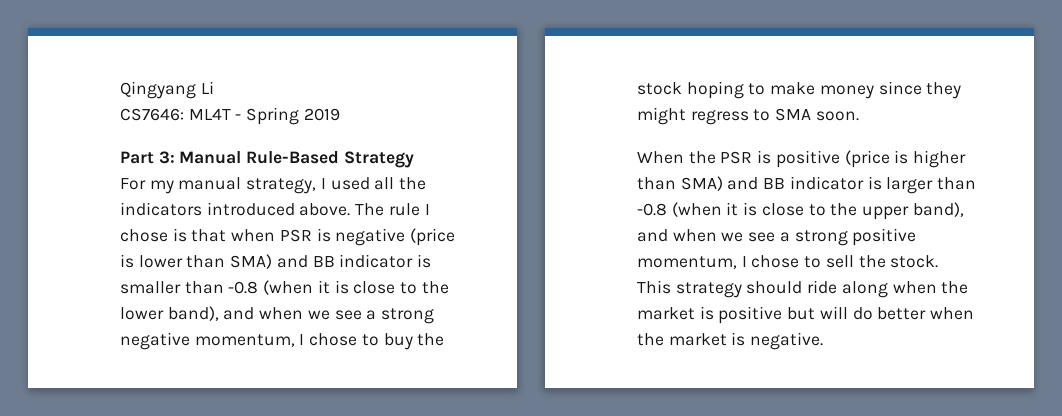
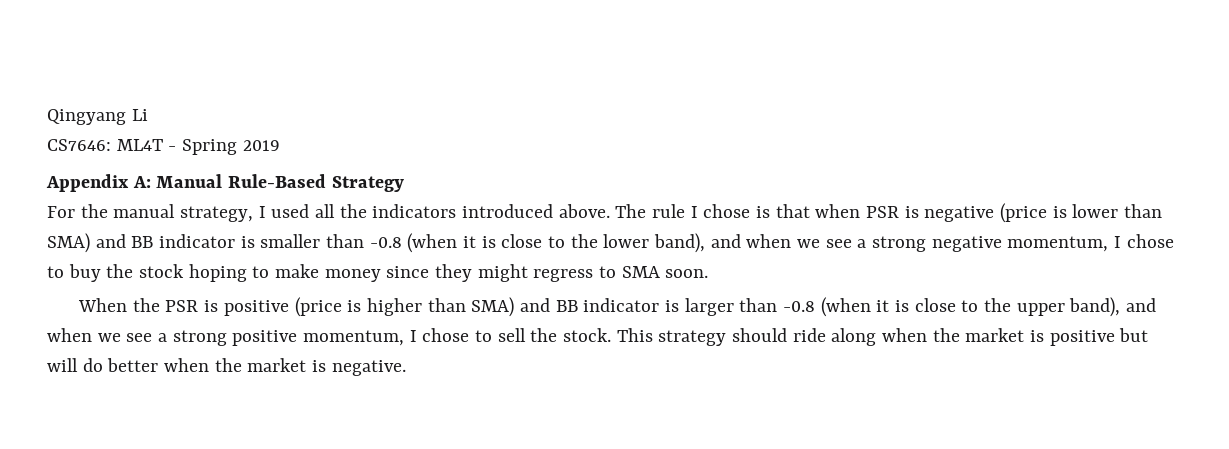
- Part 3: Manual Rule-Based Strategy
+ Appendix A: Manual Rule-Based Strategy
- For my manual strategy, I used all the indicators introduced above.
+ For the manual strategy, I used all the indicators introduced above.

